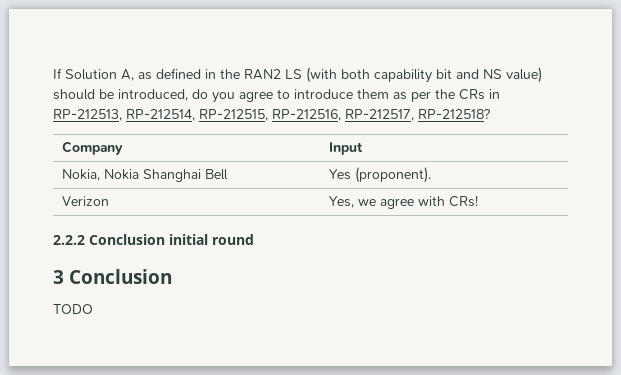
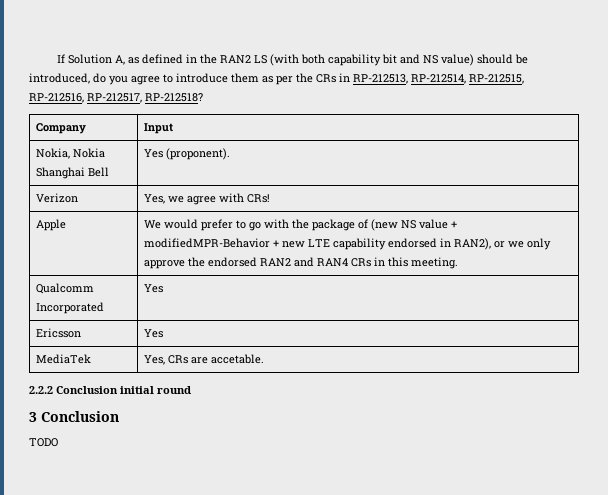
+ Apple | We would prefer to go with the package of (new NS value + modifiedMPR-Behavior + new LTE capability endorsed in RAN2), or we only approve the endorsed RAN2 and RAN4 CRs in this meeting.
+ Qualcomm Incorporated | Yes
+ Ericsson | Yes
+ MediaTek | Yes, CRs are accetable.

